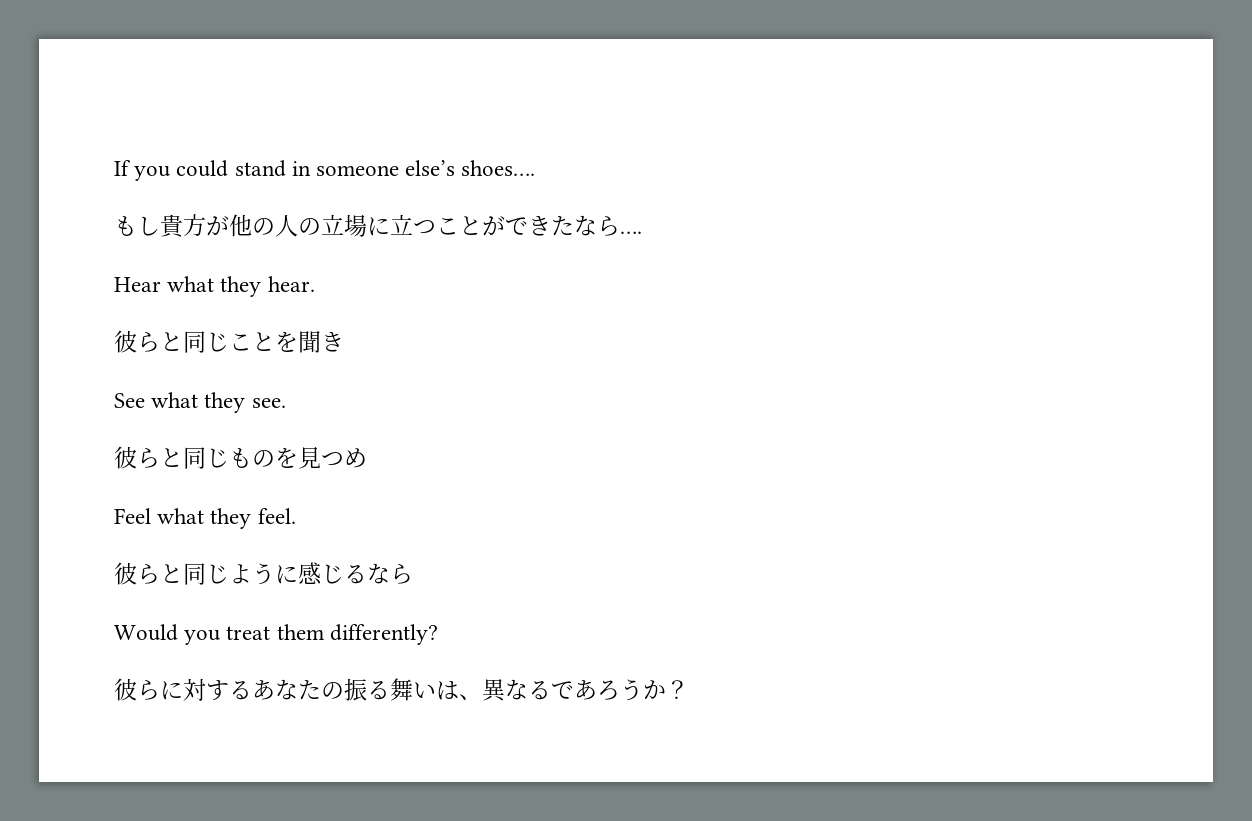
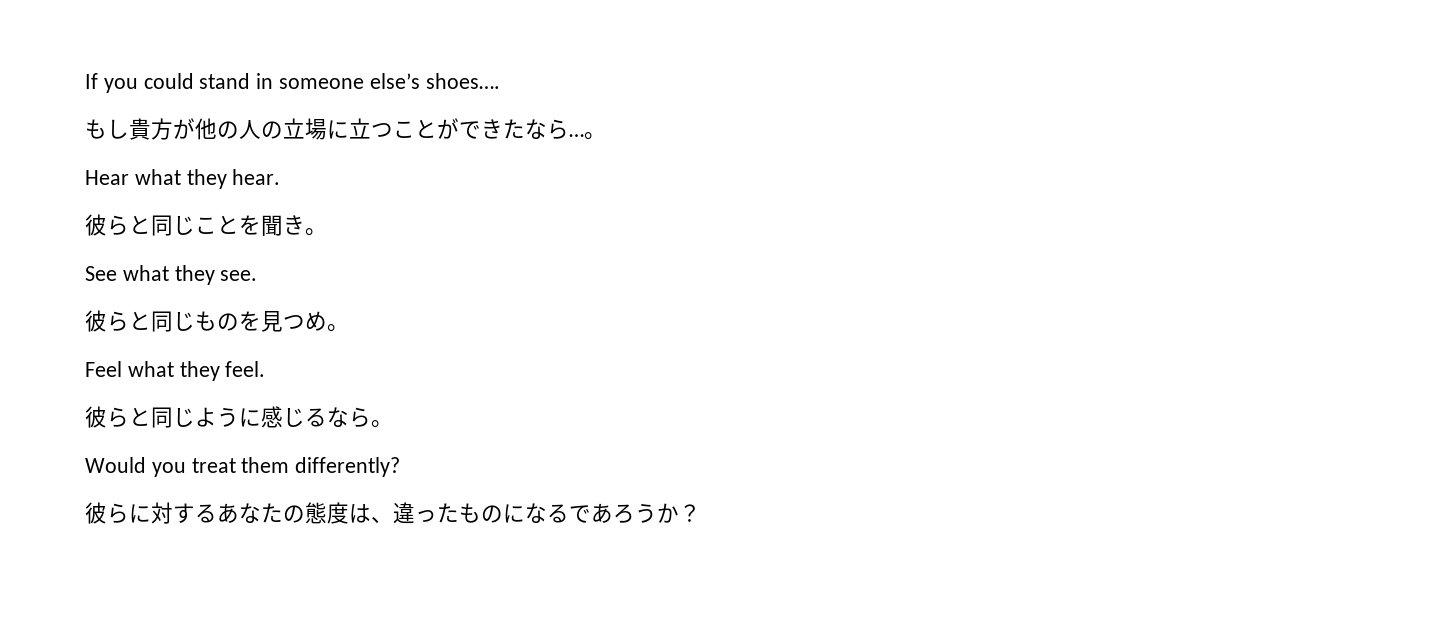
- もし貴方が他の人の立場に立つことができたなら….
+ もし貴方が他の人の立場に立つことができたなら…。
- 彼らと同じことを聞き
+ 彼らと同じことを聞き。
- 彼らと同じものを見つめ
+ 彼らと同じものを見つめ。
- 彼らと同じように感じるなら
+ 彼らと同じように感じるなら。
- 彼らに対するあなたの振る舞いは、異なるであろうか？
+ 彼らに対するあなたの態度は、違ったものになるであろうか？

